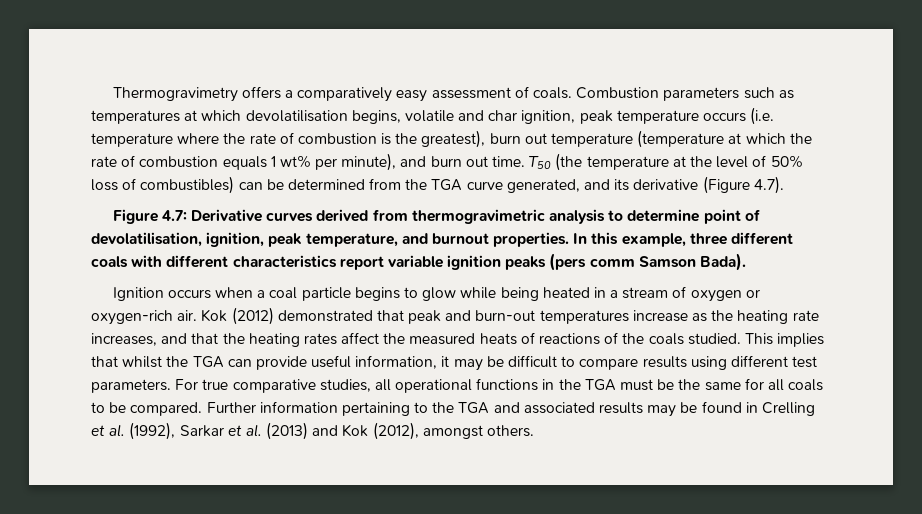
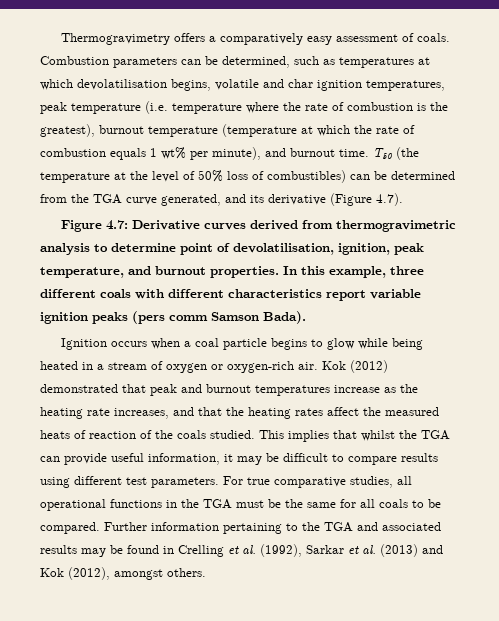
- Combustion parameters such as temperatures at which devolatilisation begins, volatile and char ignition, peak temperature occurs (i.e. temperature where the rate of combustion is the greatest), burn out temperature (temperature at which the rate of combustion equals 1 wt% per minute), and burn out time.
+ Combustion parameters can be determined, such as temperatures at which devolatilisation begins, volatile and char ignition temperatures, peak temperature (i.e. temperature where the rate of combustion is the greatest), burnout temperature (temperature at which the rate of combustion equals 1 wt% per minute), and burnout time.
- Kok (2012) demonstrated that peak and burn-out temperatures increase as the heating rate increases, and that the heating rates affect the measured heats of reactions of the coals studied.
+ Kok (2012) demonstrated that peak and burnout temperatures increase as the heating rate increases, and that the heating rates affect the measured heats of reaction of the coals studied.

